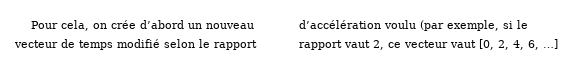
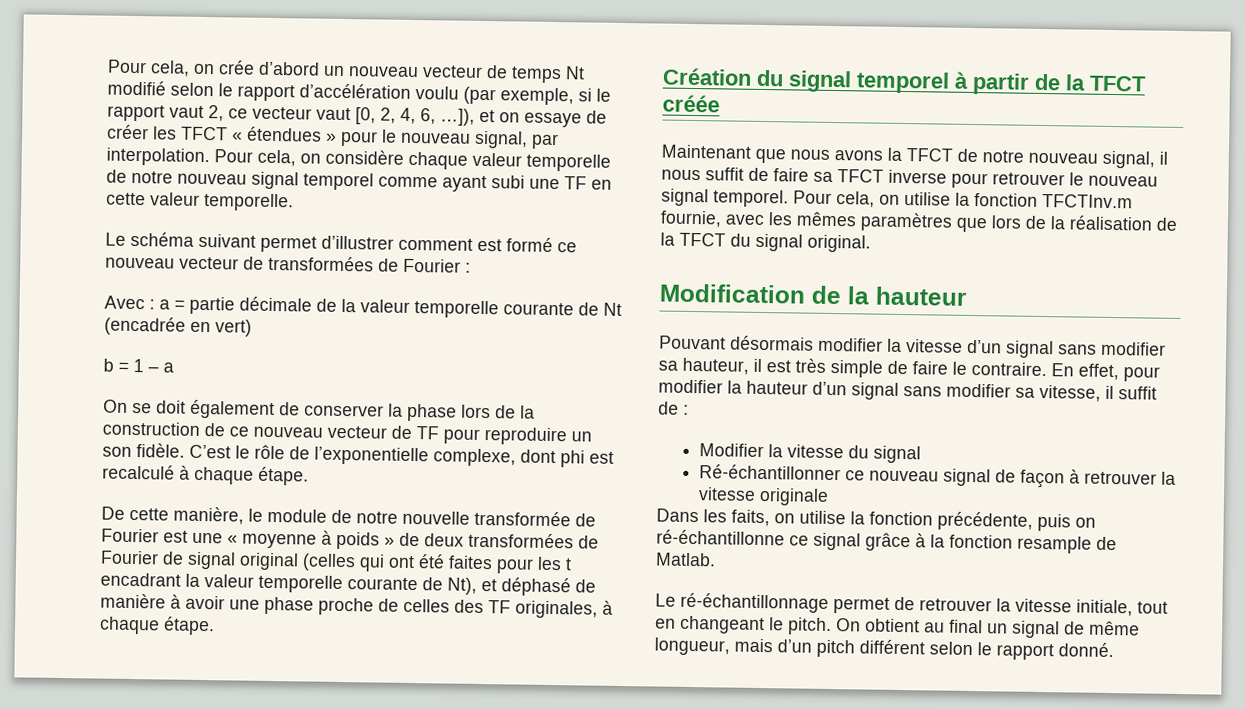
- Pour cela, on crée d’abord un nouveau vecteur de temps modifié selon le rapport d’accélération voulu (par exemple, si le rapport vaut 2, ce vecteur vaut [0, 2, 4, 6, …]
+ Pour cela, on crée d’abord un nouveau vecteur de temps Nt modifié selon le rapport d’accélération voulu (par exemple, si le rapport vaut 2, ce vecteur vaut [0, 2, 4, 6, …]), et on essaye de créer les TFCT « étendues » pour le nouveau signal, par interpolation. Pour cela, on considère chaque valeur temporelle de notre nouveau signal temporel comme ayant subi une TF en cette valeur temporelle.
+ Le schéma suivant permet d’illustrer comment est formé ce nouveau vecteur de transformées de Fourier :
+ Avec : a = partie décimale de la valeur temporelle courante de Nt (encadrée en vert)
+ b = 1 – a
+ On se doit également de conserver la phase lors de la construction de ce nouveau vecteur de TF pour reproduire un son fidèle. C’est le rôle de l’exponentielle complexe, dont phi est recalculé à chaque étape.
+ De cette manière, le module de notre nouvelle transformée de Fourier est une « moyenne à poids » de deux transformées de Fourier de signal original (celles qui ont été faites pour les t encadrant la valeur temporelle courante de Nt), et déphasé de manière à avoir une phase proche de celles des TF originales, à chaque étape.
+ Création du signal temporel à partir de la TFCT créée
+ Maintenant que nous avons la TFCT de notre nouveau signal, il nous suffit de faire sa TFCT inverse pour retrouver le nouveau signal temporel. Pour cela, on utilise la fonction TFCTInv.m fournie, avec les mêmes paramètres que lors de la réalisation de la TFCT du signal original.
+ Modification de la hauteur
+ Pouvant désormais modifier la vitesse d’un signal sans modifier sa hauteur, il est très simple de faire le contraire. En effet, pour modifier la hauteur d’un signal sans modifier sa vitesse, il suffit de :
+ Modifier la vitesse du signal
+ Ré-échantillonner ce nouveau signal de façon à retrouver la vitesse originale
+ Dans les faits, on utilise la fonction précédente, puis on ré-échantillonne ce signal grâce à la fonction resample de Matlab.
+ Le ré-échantillonnage permet de retrouver la vitesse initiale, tout en changeant le pitch. On obtient au final un signal de même longueur, mais d’un pitch différent selon le rapport donné.

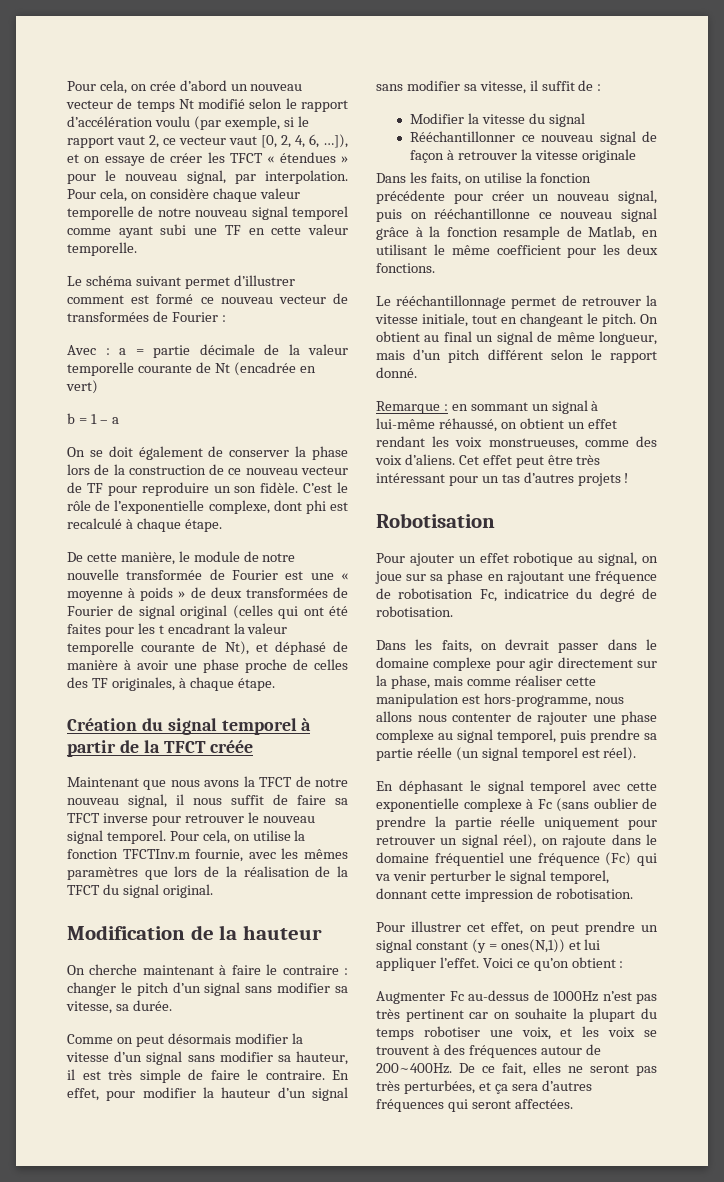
- Pouvant désormais modifier la vitesse d’un signal sans modifier sa hauteur, il est très simple de faire le contraire.
+ On cherche maintenant à faire le contraire : changer le pitch d’un signal sans modifier sa vitesse, sa durée.
+ Comme on peut désormais modifier la vitesse d’un signal sans modifier sa hauteur, il est très simple de faire le contraire.
- Ré-échantillonner ce nouveau signal de façon à retrouver la vitesse originale
+ Rééchantillonner ce nouveau signal de façon à retrouver la vitesse originale
- Dans les faits, on utilise la fonction précédente, puis on ré-échantillonne ce signal grâce à la fonction resample de Matlab.
- Le ré-échantillonnage permet de retrouver la vitesse initiale, tout en changeant le pitch.
+ Dans les faits, on utilise la fonction précédente pour créer un nouveau signal, puis on rééchantillonne ce nouveau signal grâce à la fonction resample de Matlab, en utilisant le même coefficient pour les deux fonctions.
+ Le rééchantillonnage permet de retrouver la vitesse initiale, tout en changeant le pitch.
+ Remarque : en sommant un signal à lui-même réhaussé, on obtient un effet rendant les voix monstrueuses, comme des voix d’aliens. Cet effet peut être très intéressant pour un tas d’autres projets !
+ Robotisation
+ Pour ajouter un effet robotique au signal, on joue sur sa phase en rajoutant une fréquence de robotisation Fc, indicatrice du degré de robotisation.
+ Dans les faits, on devrait passer dans le domaine complexe pour agir directement sur la phase, mais comme réaliser cette manipulation est hors-programme, nous allons nous contenter de rajouter une phase complexe au signal temporel, puis prendre sa partie réelle (un signal temporel est réel).
+ En déphasant le signal temporel avec cette exponentielle complexe à Fc (sans oublier de prendre la partie réelle uniquement pour retrouver un signal réel), on rajoute dans le domaine fréquentiel une fréquence (Fc) qui va venir perturber le signal temporel, donnant cette impression de robotisation.
+ Pour illustrer cet effet, on peut prendre un signal constant (y = ones(N,1)) et lui appliquer l’effet. Voici ce qu’on obtient :
+ Augmenter Fc au-dessus de 1000Hz n’est pas très pertinent car on souhaite la plupart du temps robotiser une voix, et les voix se trouvent à des fréquences autour de 200~400Hz. De ce fait, elles ne seront pas très perturbées, et ça sera d’autres fréquences qui seront affectées.

